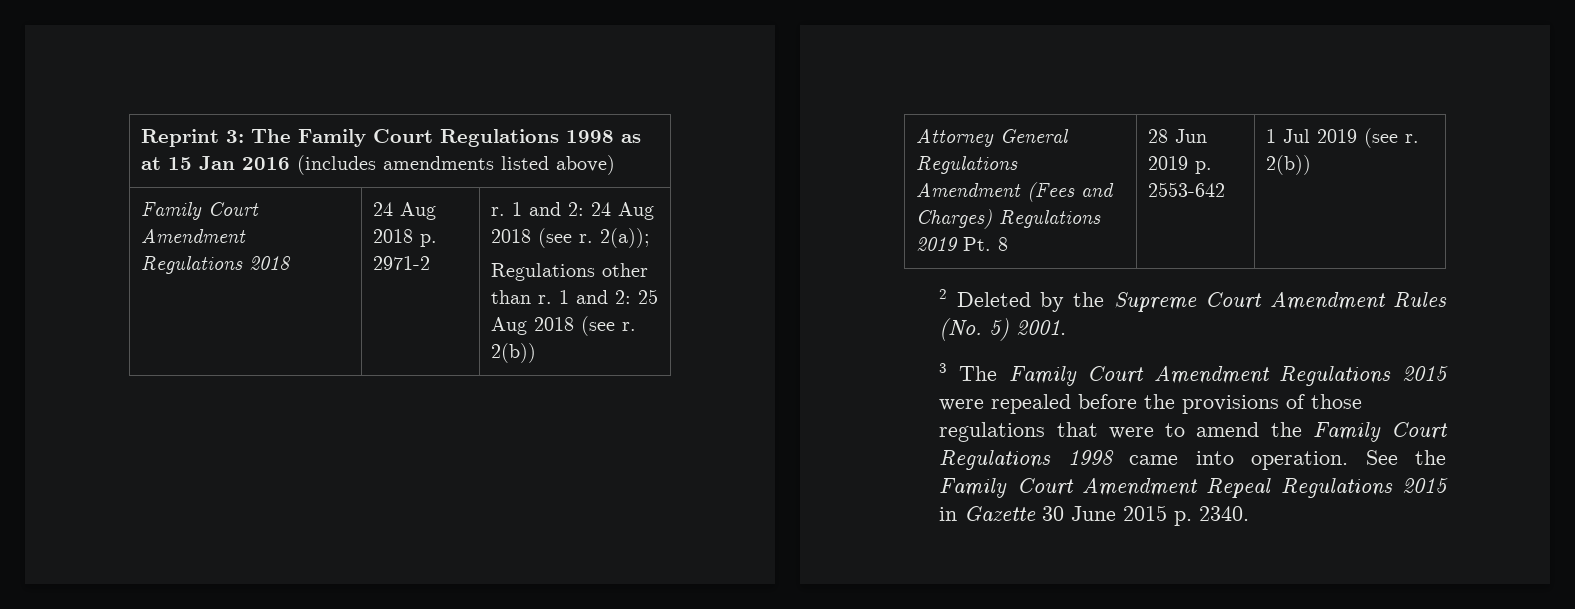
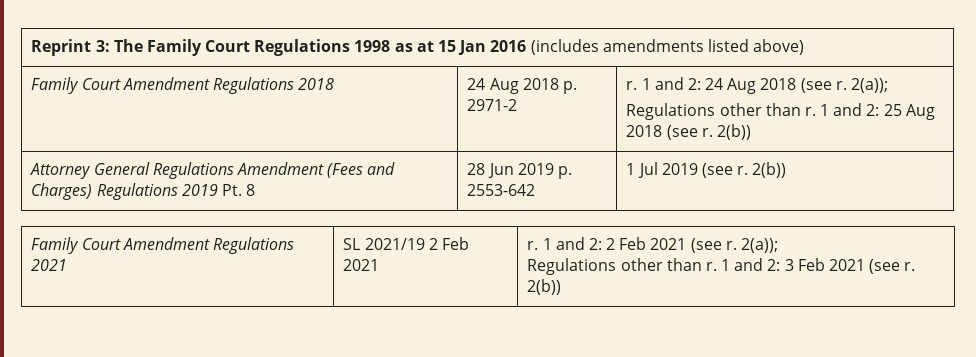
- 2 Deleted by the Supreme Court Amendment Rules (No. 5) 2001.
- 3 The Family Court Amendment Regulations 2015 were repealed before the provisions of those regulations that were to amend the Family Court Regulations 1998 came into operation. See the Family Court Amendment Repeal Regulations 2015 in Gazette 30 June 2015 p. 2340.
+ Family Court Amendment Regulations 2021 | SL 2021/19 2 Feb 2021 | r. 1 and 2: 2 Feb 2021 (see r. 2(a));
+ Regulations other than r. 1 and 2: 3 Feb 2021 (see r. 2(b))

